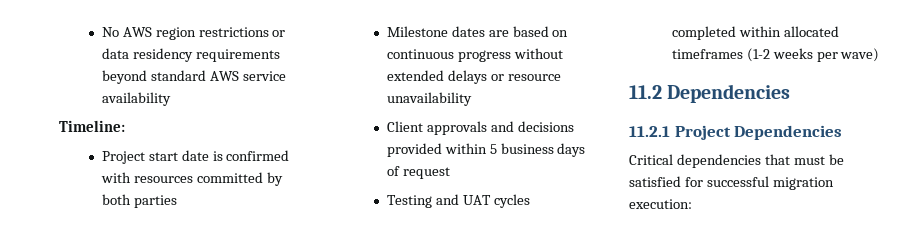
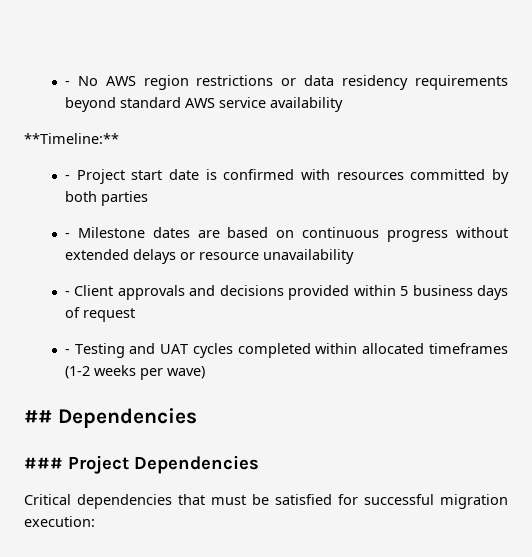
- No AWS region restrictions or data residency requirements beyond standard AWS service availability
+ - No AWS region restrictions or data residency requirements beyond standard AWS service availability
- Timeline:
- Project start date is confirmed with resources committed by both parties
+ **Timeline:**
+ - Project start date is confirmed with resources committed by both parties
- Milestone dates are based on continuous progress without extended delays or resource unavailability
+ - Milestone dates are based on continuous progress without extended delays or resource unavailability
- Client approvals and decisions provided within 5 business days of request
+ - Client approvals and decisions provided within 5 business days of request
- Testing and UAT cycles completed within allocated timeframes (1-2 weeks per wave)
+ - Testing and UAT cycles completed within allocated timeframes (1-2 weeks per wave)
- 11.2 Dependencies
- 11.2.1 Project Dependencies
+ ## Dependencies
+ ### Project Dependencies

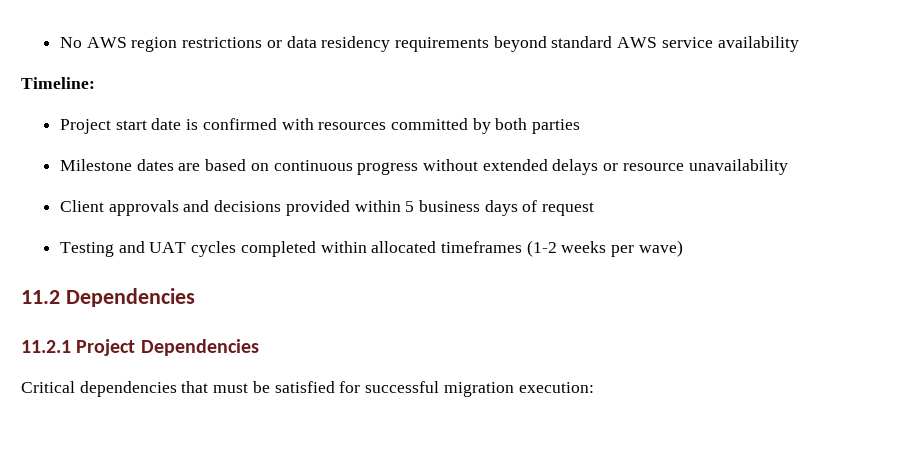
- - No AWS region restrictions or data residency requirements beyond standard AWS service availability
+ No AWS region restrictions or data residency requirements beyond standard AWS service availability
- **Timeline:**
- - Project start date is confirmed with resources committed by both parties
+ Timeline:
+ Project start date is confirmed with resources committed by both parties
- - Milestone dates are based on continuous progress without extended delays or resource unavailability
+ Milestone dates are based on continuous progress without extended delays or resource unavailability
- - Client approvals and decisions provided within 5 business days of request
+ Client approvals and decisions provided within 5 business days of request
- - Testing and UAT cycles completed within allocated timeframes (1-2 weeks per wave)
+ Testing and UAT cycles completed within allocated timeframes (1-2 weeks per wave)
- ## Dependencies
- ### Project Dependencies
+ 11.2 Dependencies
+ 11.2.1 Project Dependencies

